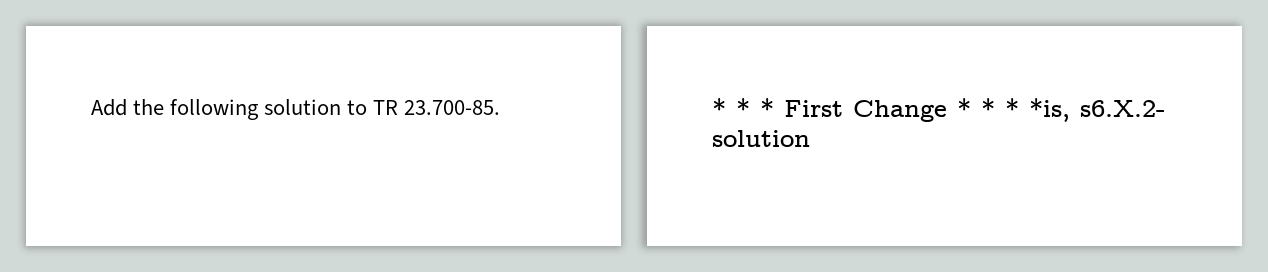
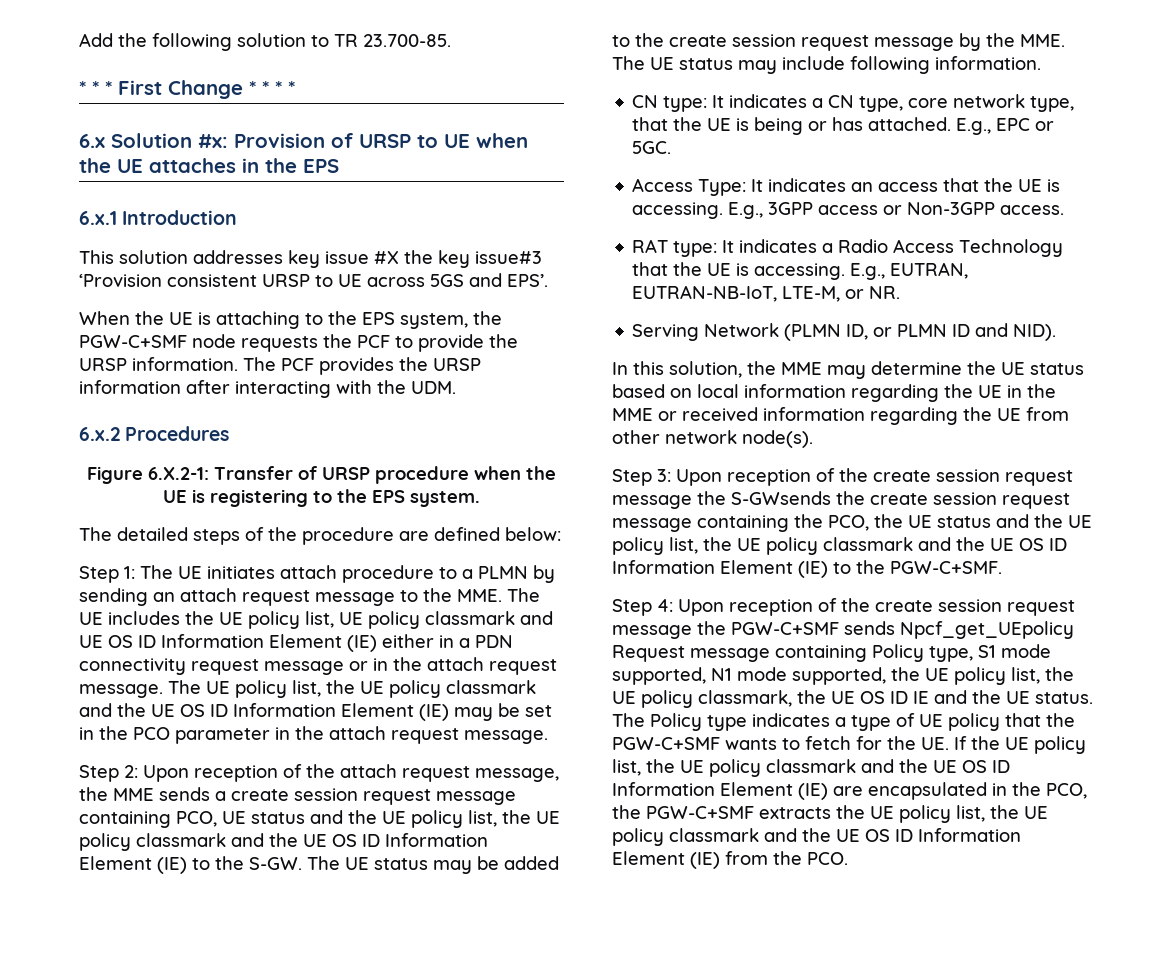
- * * * First Change * * * *is, s6.X.2- solution
+ * * * First Change * * * *
+ 6.x Solution #x: Provision of URSP to UE when the UE attaches in the EPS
+ 6.x.1 Introduction
+ This solution addresses key issue #X the key issue#3 ‘Provision consistent URSP to UE across 5GS and EPS’.
+ When the UE is attaching to the EPS system, the PGW-C+SMF node requests the PCF to provide the URSP information. The PCF provides the URSP information after interacting with the UDM.
+ 6.x.2 Procedures
+ Figure 6.X.2-1: Transfer of URSP procedure when the UE is registering to the EPS system.
+ The detailed steps of the procedure are defined below:
+ Step 1: The UE initiates attach procedure to a PLMN by sending an attach request message to the MME. The UE includes the UE policy list, UE policy classmark and UE OS ID Information Element (IE) either in a PDN connectivity request message or in the attach request message. The UE policy list, the UE policy classmark and the UE OS ID Information Element (IE) may be set in the PCO parameter in the attach request message.
+ Step 2: Upon reception of the attach request message, the MME sends a create session request message containing PCO, UE status and the UE policy list, the UE policy classmark and the UE OS ID Information Element (IE) to the S-GW. The UE status may be added to the create session request message by the MME. The UE status may include following information.
+ CN type: It indicates a CN type, core network type, that the UE is being or has attached. E.g., EPC or 5GC.
+ Access Type: It indicates an access that the UE is accessing. E.g., 3GPP access or Non-3GPP access.
+ RAT type: It indicates a Radio Access Technology that the UE is accessing. E.g., EUTRAN, EUTRAN-NB-IoT, LTE-M, or NR.
+ Serving Network (PLMN ID, or PLMN ID and NID).
+ In this solution, the MME may determine the UE status based on local information regarding the UE in the MME or received information regarding the UE from other network node(s).
+ Step 3: Upon reception of the create session request message the S-GWsends the create session request message containing the PCO, the UE status and the UE policy list, the UE policy classmark and the UE OS ID Information Element (IE) to the PGW-C+SMF.
+ Step 4: Upon reception of the create session request message the PGW-C+SMF sends Npcf_get_UEpolicy Request message containing Policy type, S1 mode supported, N1 mode supported, the UE policy list, the UE policy classmark, the UE OS ID IE and the UE status. The Policy type indicates a type of UE policy that the PGW-C+SMF wants to fetch for the UE. If the UE policy list, the UE policy classmark and the UE OS ID Information Element (IE) are encapsulated in the PCO, the PGW-C+SMF extracts the UE policy list, the UE policy classmark and the UE OS ID Information Element (IE) from the PCO.

